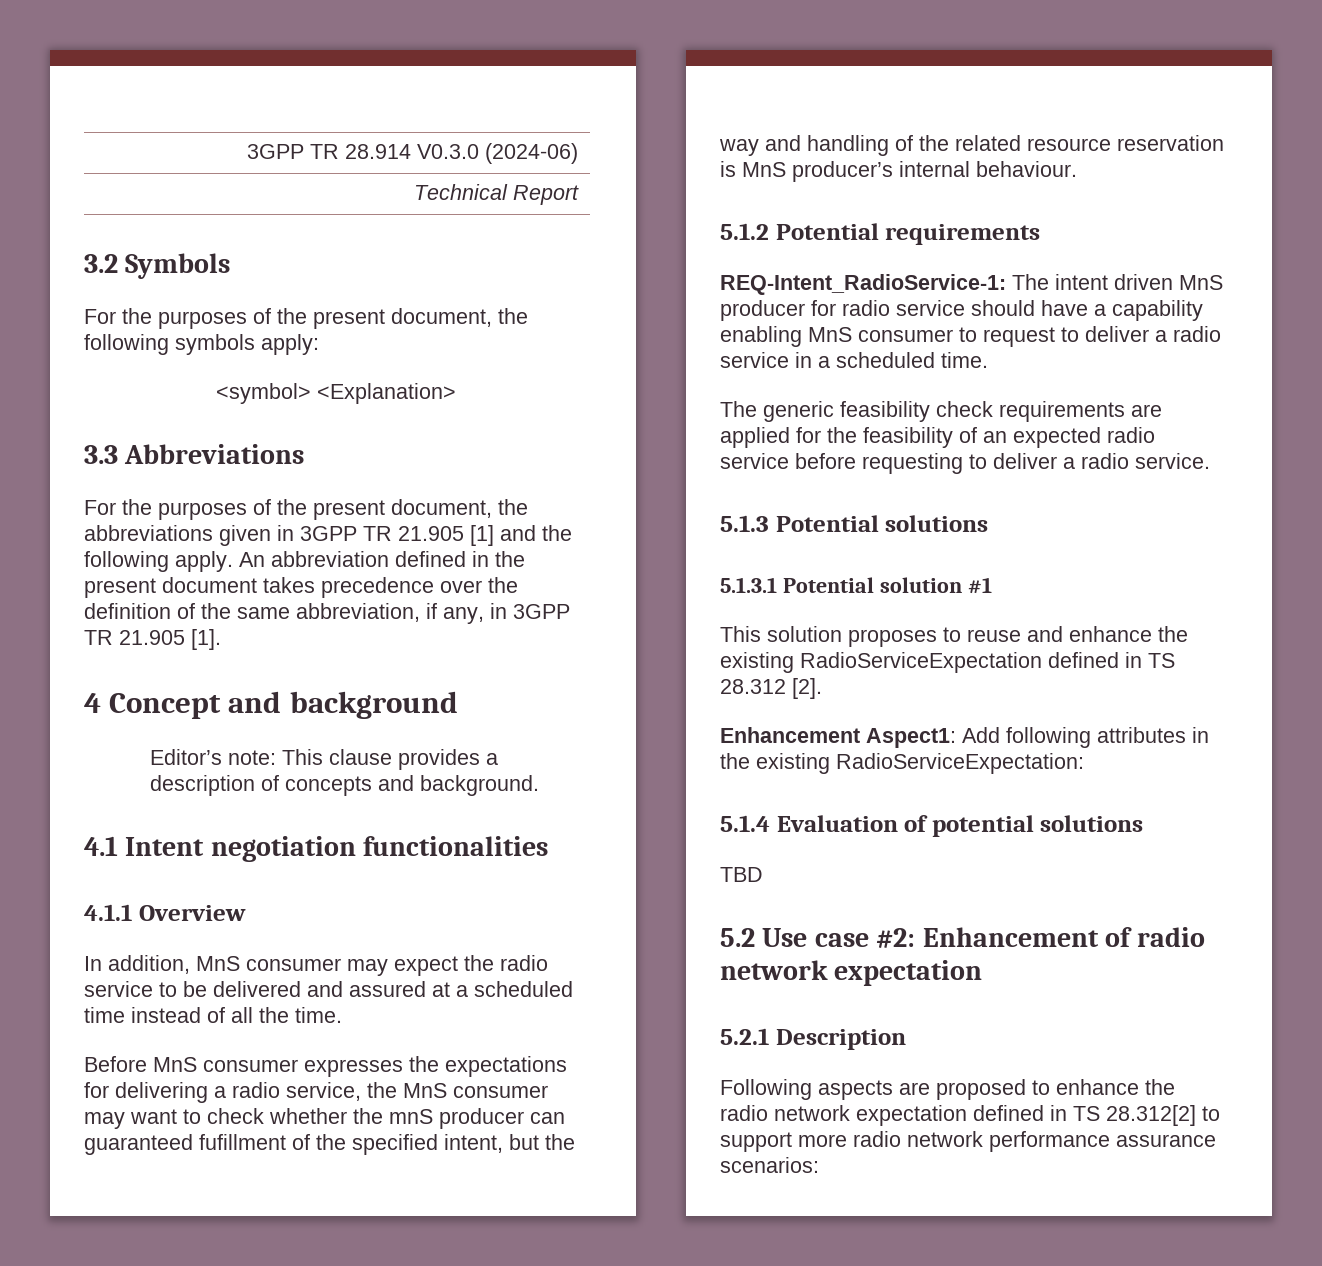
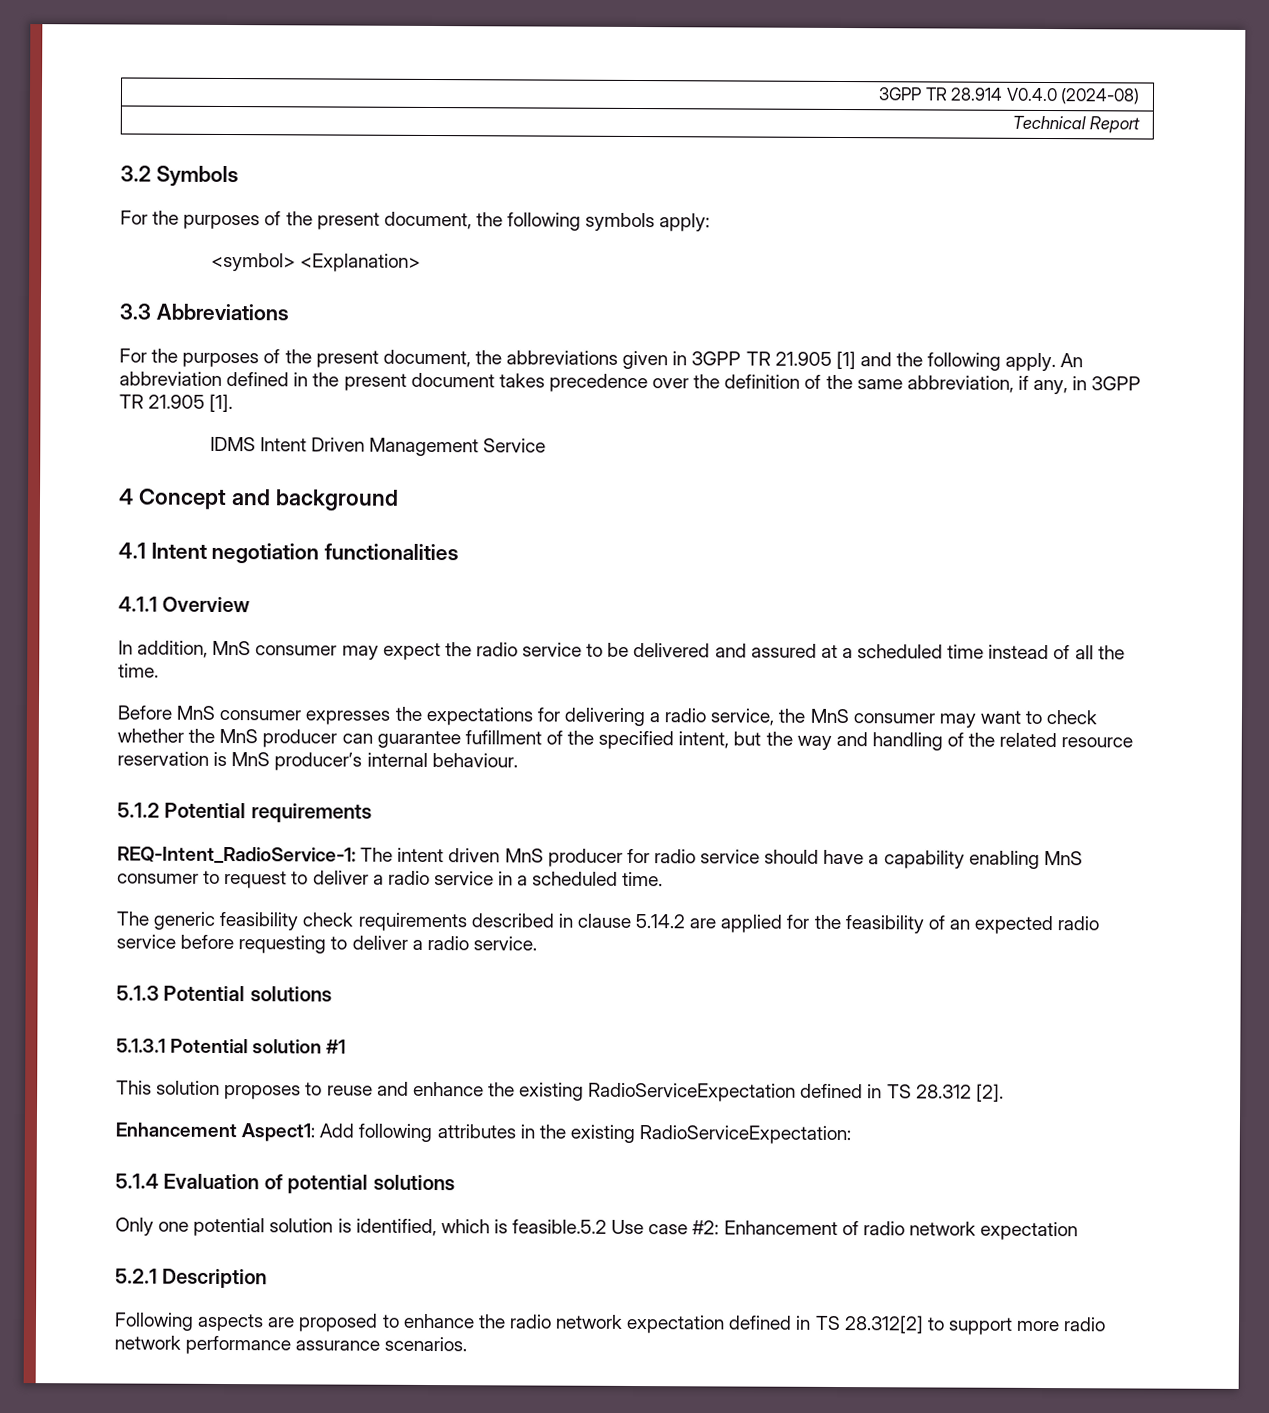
- 3GPP TR 28.914 V0.3.0 (2024-06)
+ 3GPP TR 28.914 V0.4.0 (2024-08)
+ IDMS Intent Driven Management Service
- Editor’s note: This clause provides a description of concepts and background.
- Before MnS consumer expresses the expectations for delivering a radio service, the MnS consumer may want to check whether the mnS producer can guaranteed fufillment of the specified intent, but the way and handling of the related resource reservation is MnS producer’s internal behaviour.
+ Before MnS consumer expresses the expectations for delivering a radio service, the MnS consumer may want to check whether the MnS producer can guarantee fufillment of the specified intent, but the way and handling of the related resource reservation is MnS producer’s internal behaviour.
- The generic feasibility check requirements are applied for the feasibility of an expected radio service before requesting to deliver a radio service.
+ The generic feasibility check requirements described in clause 5.14.2 are applied for the feasibility of an expected radio service before requesting to deliver a radio service.
- TBD
- 5.2 Use case #2: Enhancement of radio network expectation
+ Only one potential solution is identified, which is feasible.5.2 Use case #2: Enhancement of radio network expectation
- Following aspects are proposed to enhance the radio network expectation defined in TS 28.312[2] to support more radio network performance assurance scenarios:
+ Following aspects are proposed to enhance the radio network expectation defined in TS 28.312[2] to support more radio network performance assurance scenarios.

